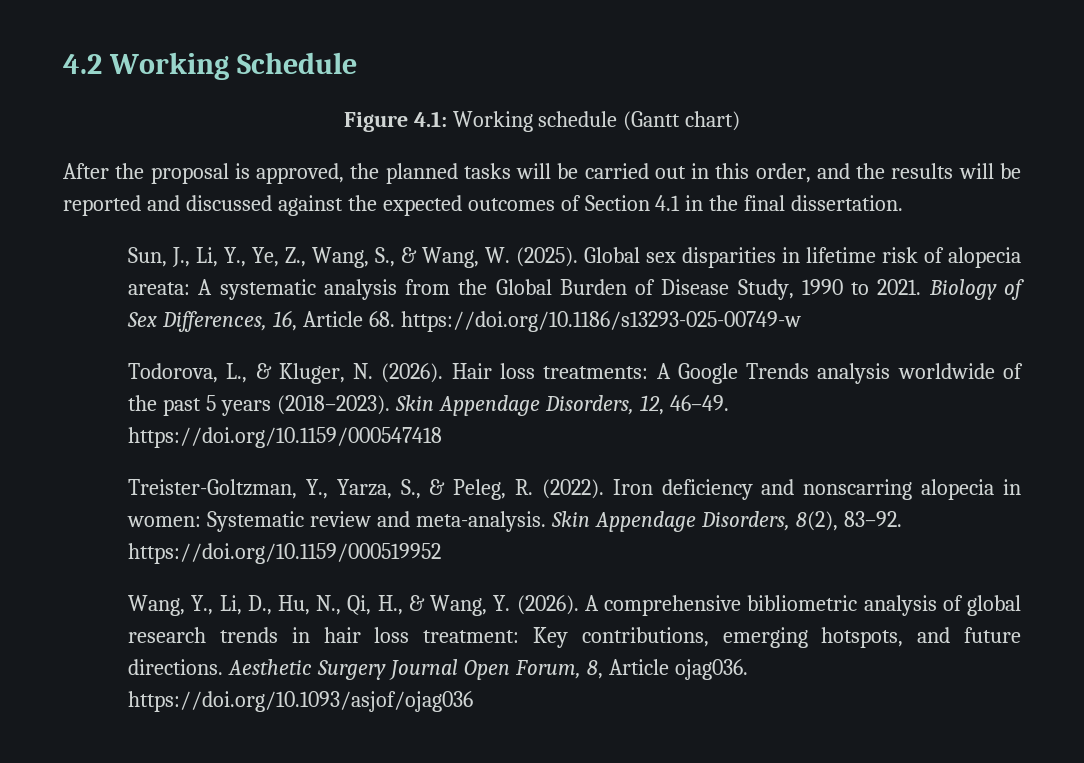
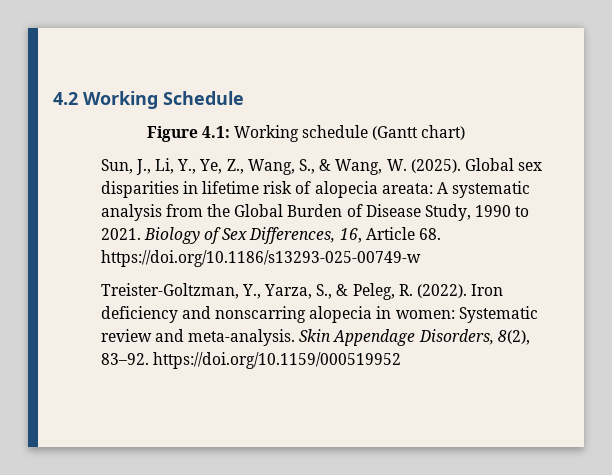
- After the proposal is approved, the planned tasks will be carried out in this order, and the results will be reported and discussed against the expected outcomes of Section 4.1 in the final dissertation.
- Todorova, L., & Kluger, N. (2026). Hair loss treatments: A Google Trends analysis worldwide of the past 5 years (2018–2023). Skin Appendage Disorders, 12, 46–49. https://doi.org/10.1159/000547418
- Wang, Y., Li, D., Hu, N., Qi, H., & Wang, Y. (2026). A comprehensive bibliometric analysis of global research trends in hair loss treatment: Key contributions, emerging hotspots, and future directions. Aesthetic Surgery Journal Open Forum, 8, Article ojag036. https://doi.org/10.1093/asjof/ojag036

